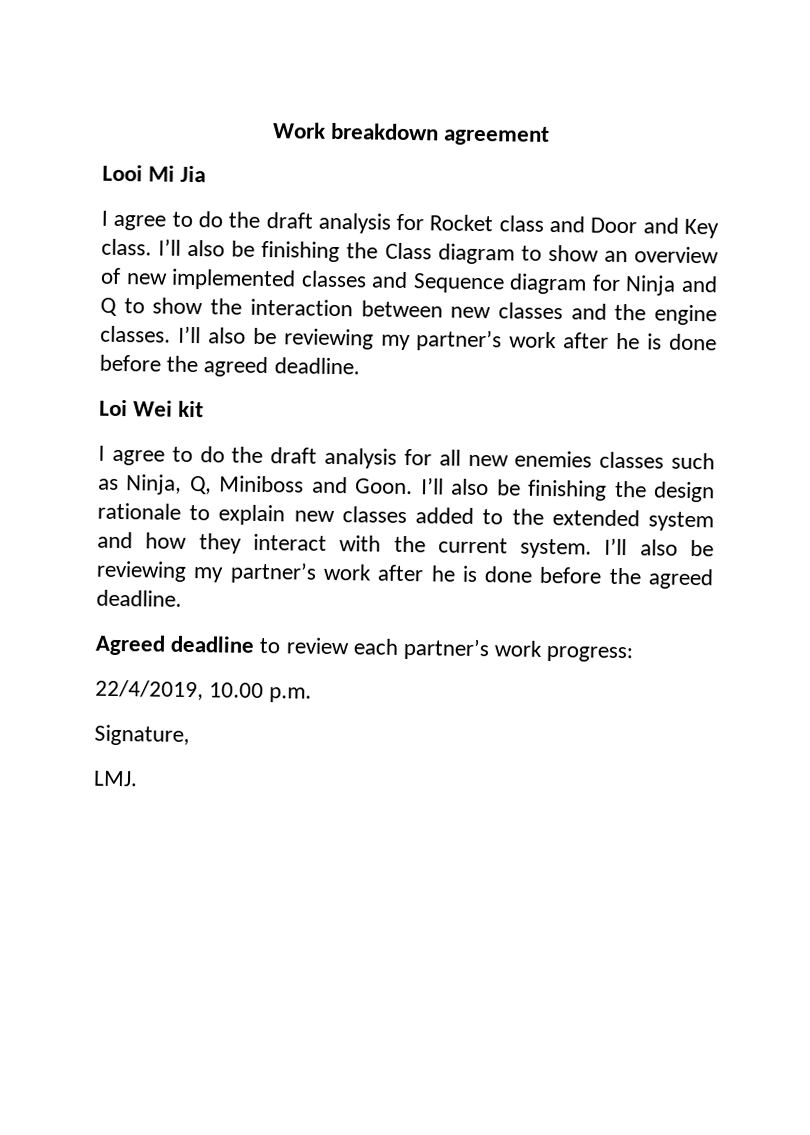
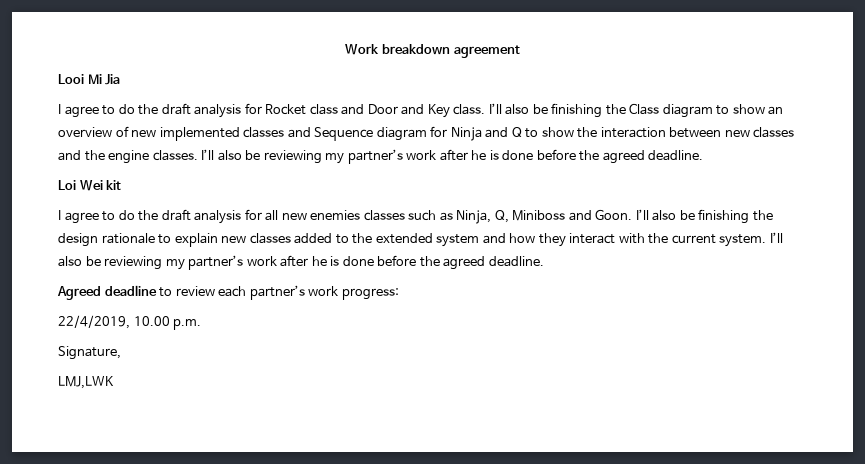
- LMJ.
+ LMJ,LWK

